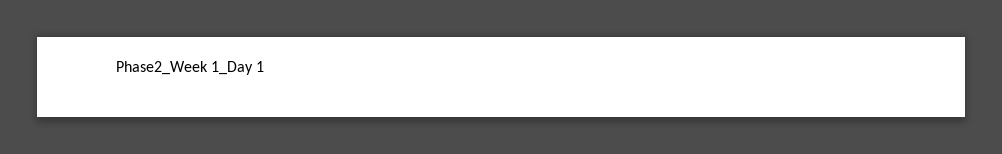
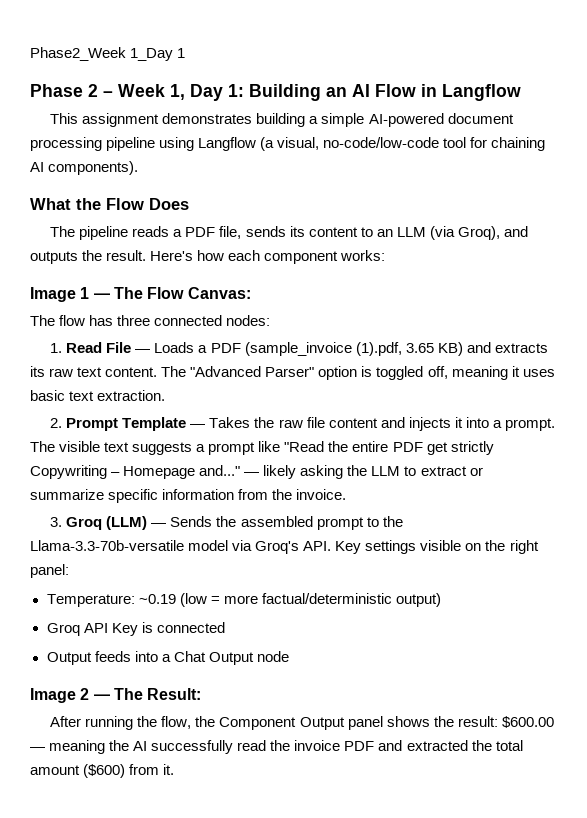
+ Phase 2 – Week 1, Day 1: Building an AI Flow in Langflow
+ This assignment demonstrates building a simple AI-powered document processing pipeline using Langflow (a visual, no-code/low-code tool for chaining AI components).
+ What the Flow Does
+ The pipeline reads a PDF file, sends its content to an LLM (via Groq), and outputs the result. Here's how each component works:
+ Image 1 — The Flow Canvas:
+ The flow has three connected nodes:
+ 1. Read File — Loads a PDF (sample_invoice (1).pdf, 3.65 KB) and extracts its raw text content. The "Advanced Parser" option is toggled off, meaning it uses basic text extraction.
+ 2. Prompt Template — Takes the raw file content and injects it into a prompt. The visible text suggests a prompt like "Read the entire PDF get strictly Copywriting – Homepage and..." — likely asking the LLM to extract or summarize specific information from the invoice.
+ 3. Groq (LLM) — Sends the assembled prompt to the Llama-3.3-70b-versatile model via Groq's API. Key settings visible on the right panel:
+ Temperature: ~0.19 (low = more factual/deterministic output)
+ Groq API Key is connected
+ Output feeds into a Chat Output node
+ Image 2 — The Result:
+ After running the flow, the Component Output panel shows the result: $600.00 — meaning the AI successfully read the invoice PDF and extracted the total amount ($600) from it.

